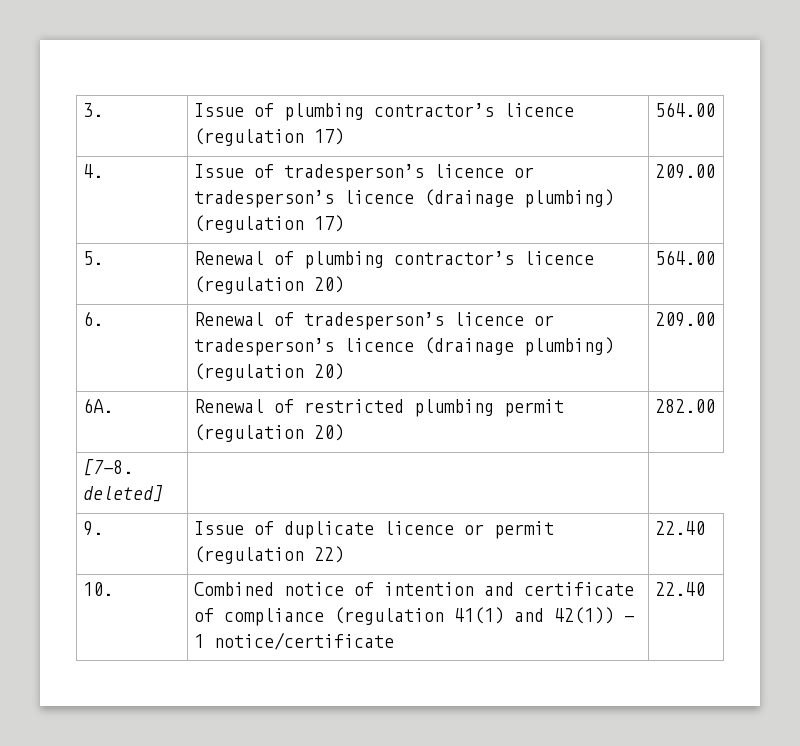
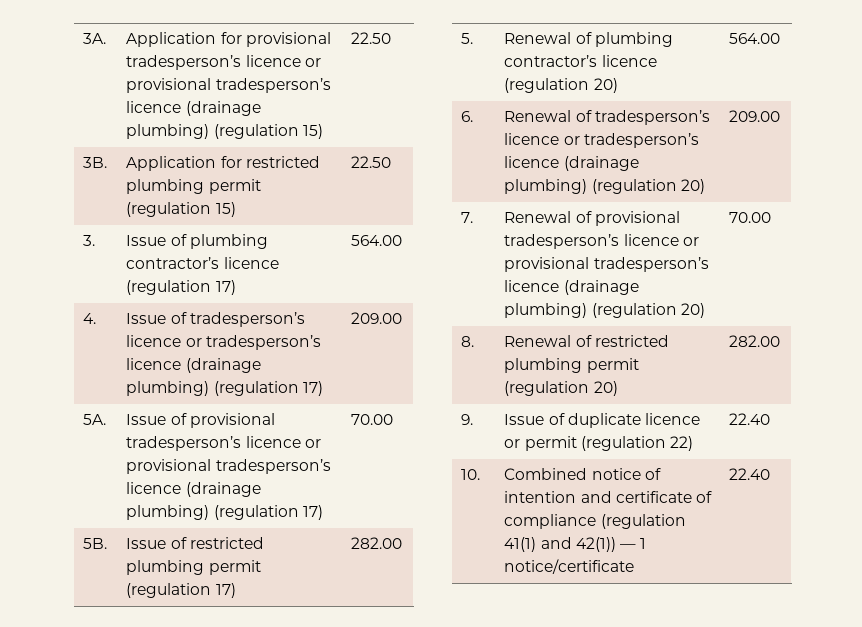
+ 3A. | Application for provisional tradesperson’s licence or provisional tradesperson’s licence (drainage plumbing) (regulation 15) | 22.50
+ 3B. | Application for restricted plumbing permit (regulation 15) | 22.50
+ 5A. | Issue of provisional tradesperson’s licence or provisional tradesperson’s licence (drainage plumbing) (regulation 17) | 70.00
+ 5B. | Issue of restricted plumbing permit (regulation 17) | 282.00
- 6A. | Renewal of restricted plumbing permit (regulation 20) | 282.00
+ 7. | Renewal of provisional tradesperson’s licence or provisional tradesperson’s licence (drainage plumbing) (regulation 20) | 70.00
+ 8. | Renewal of restricted plumbing permit (regulation 20) | 282.00
- [7-8. deleted] |

